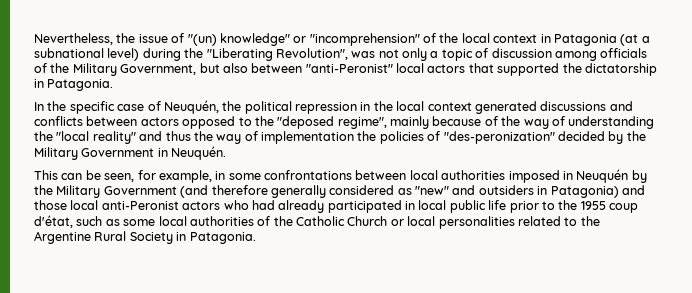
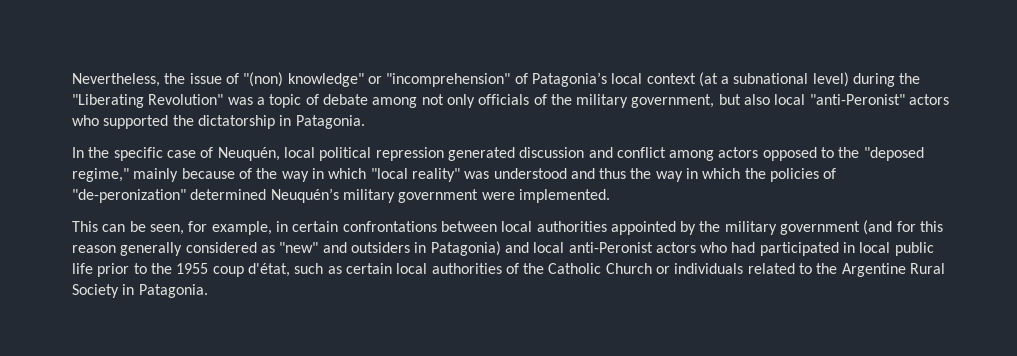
- Nevertheless, the issue of "(un) knowledge" or "incomprehension" of the local context in Patagonia (at a subnational level) during the "Liberating Revolution", was not only a topic of discussion among officials of the Military Government, but also between "anti-Peronist" local actors that supported the dictatorship in Patagonia.
+ Nevertheless, the issue of "(non) knowledge" or "incomprehension" of Patagonia’s local context (at a subnational level) during the "Liberating Revolution" was a topic of debate among not only officials of the military government, but also local "anti-Peronist" actors who supported the dictatorship in Patagonia.
- In the specific case of Neuquén, the political repression in the local context generated discussions and conflicts between actors opposed to the "deposed regime", mainly because of the way of understanding the "local reality" and thus the way of implementation the policies of "des-peronization" decided by the Military Government in Neuquén.
+ In the specific case of Neuquén, local political repression generated discussion and conflict among actors opposed to the "deposed regime," mainly because of the way in which "local reality" was understood and thus the way in which the policies of "de-peronization" determined Neuquén’s military government were implemented.
- This can be seen, for example, in some confrontations between local authorities imposed in Neuquén by the Military Government (and therefore generally considered as "new" and outsiders in Patagonia) and those local anti-Peronist actors who had already participated in local public life prior to the 1955 coup d'état, such as some local authorities of the Catholic Church or local personalities related to the Argentine Rural Society in Patagonia.
+ This can be seen, for example, in certain confrontations between local authorities appointed by the military government (and for this reason generally considered as "new" and outsiders in Patagonia) and local anti-Peronist actors who had participated in local public life prior to the 1955 coup d'état, such as certain local authorities of the Catholic Church or individuals related to the Argentine Rural Society in Patagonia.

